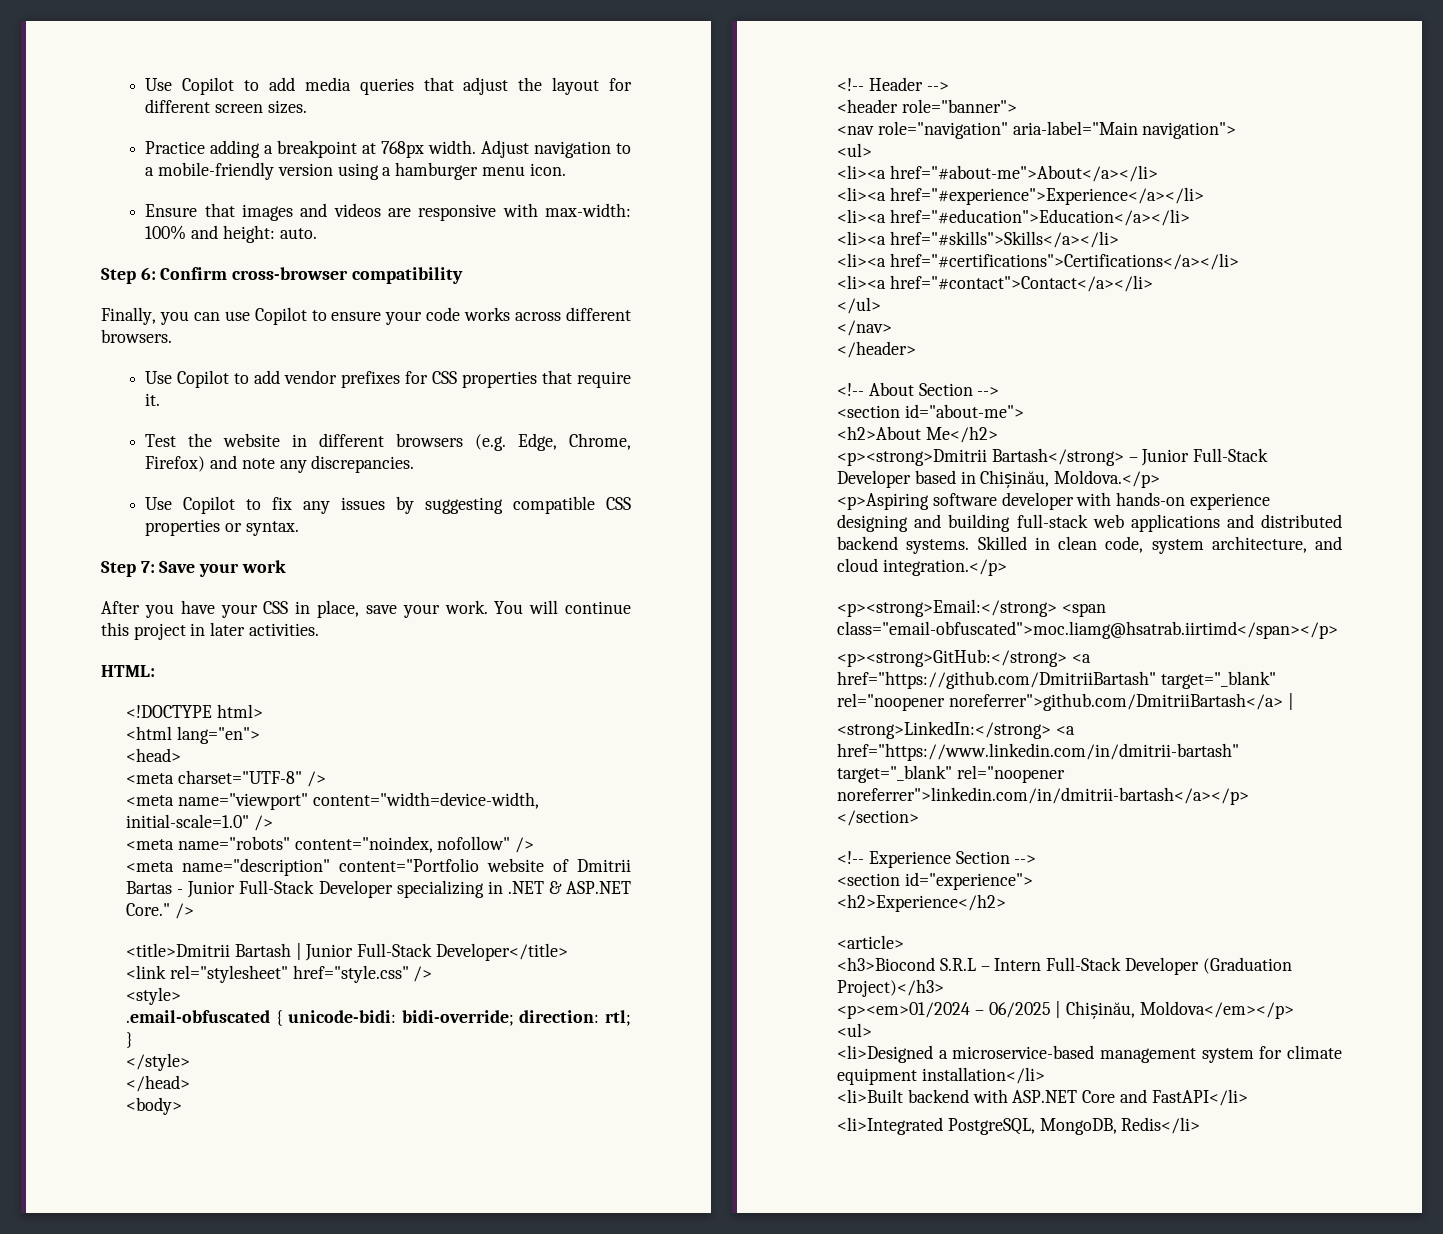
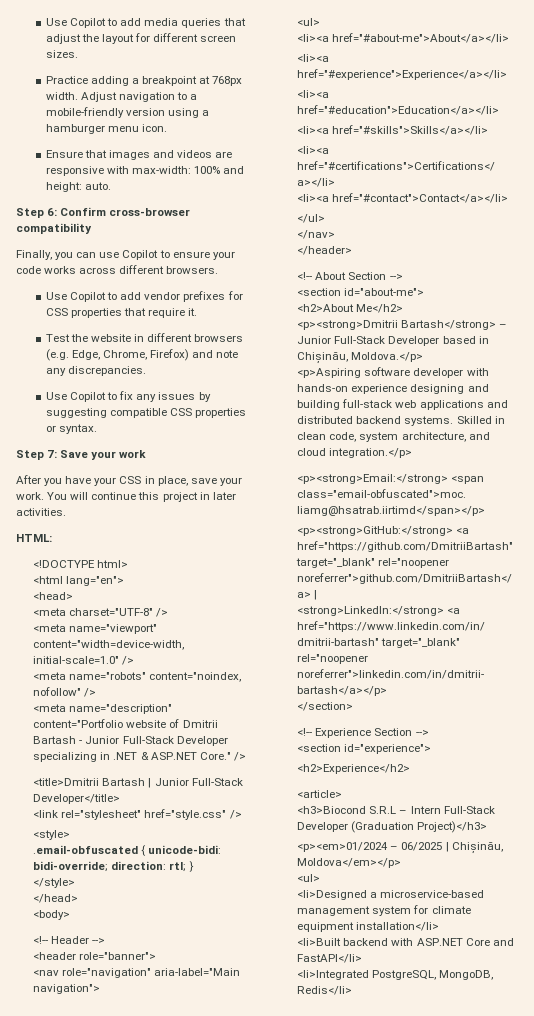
- <meta name="description" content="Portfolio website of Dmitrii Bartas - Junior Full-Stack Developer specializing in .NET & ASP.NET Core."
+ <meta name="description" content="Portfolio website of Dmitrii Bartash - Junior Full-Stack Developer specializing in .NET & ASP.NET Core."

